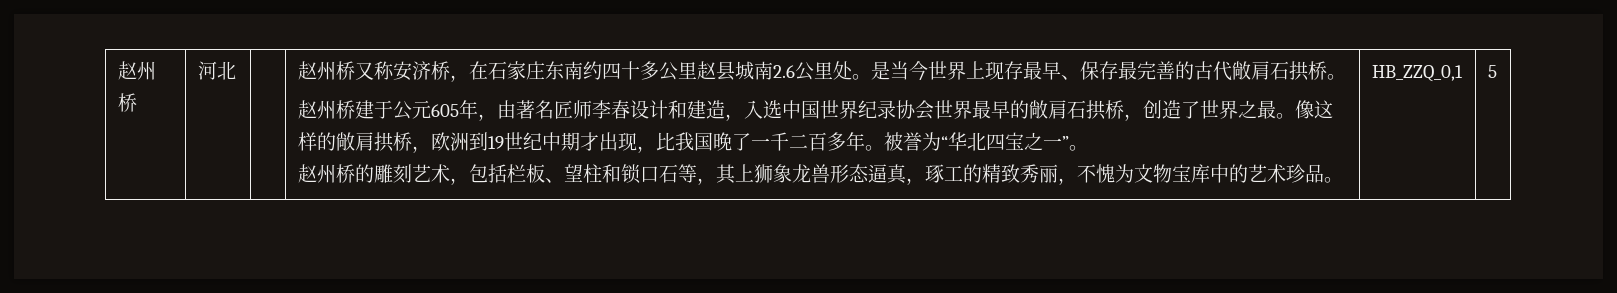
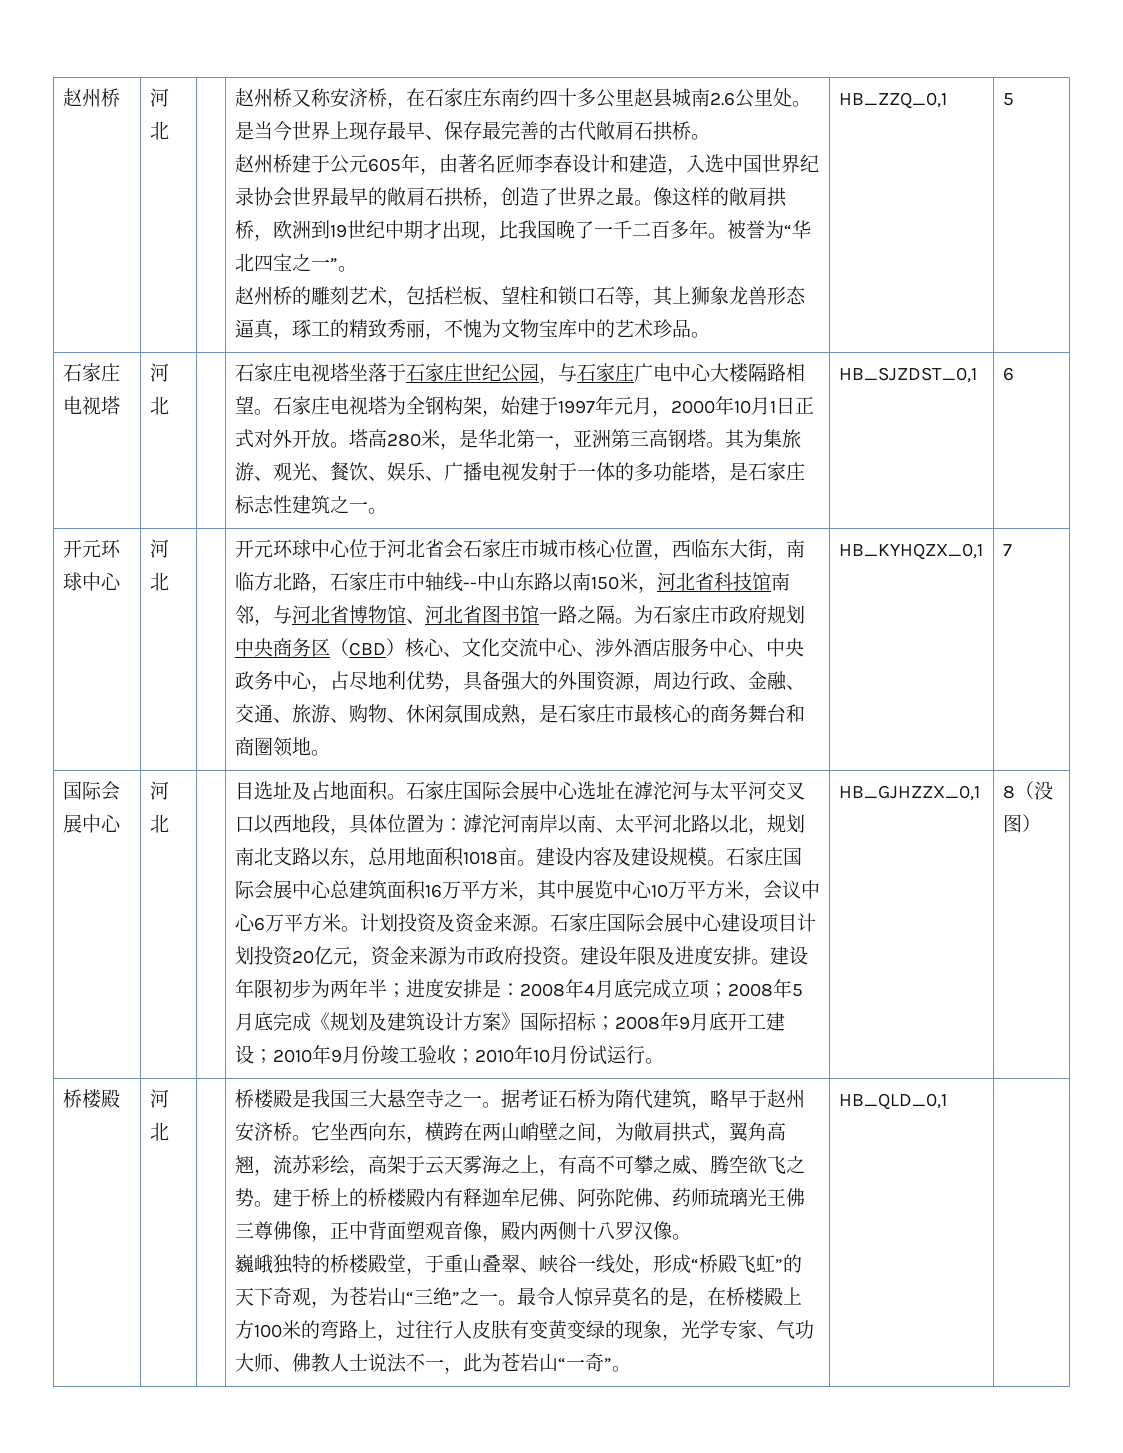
+ 石家庄电视塔 | 河北 | | 石家庄电视塔坐落于石家庄世纪公园，与石家庄广电中心大楼隔路相望。石家庄电视塔为全钢构架，始建于1997年元月，2000年10月1日正式对外开放。塔高280米，是华北第一，亚洲第三高钢塔。其为集旅游、观光、餐饮、娱乐、广播电视发射于一体的多功能塔，是石家庄标志性建筑之一。 | HB_SJZDST_0,1 | 6
+ 开元环球中心 | 河北 | | 开元环球中心位于河北省会石家庄市城市核心位置，西临东大街，南临方北路，石家庄市中轴线--中山东路以南150米，河北省科技馆南邻，与河北省博物馆、河北省图书馆一路之隔。为石家庄市政府规划中央商务区（CBD）核心、文化交流中心、涉外酒店服务中心、中央政务中心，占尽地利优势，具备强大的外围资源，周边行政、金融、交通、旅游、购物、休闲氛围成熟，是石家庄市最核心的商务舞台和商圈领地。 | HB_KYHQZX_0,1 | 7
+ 国际会展中心 | 河北 | | 目选址及占地面积。石家庄国际会展中心选址在滹沱河与太平河交叉口以西地段，具体位置为：滹沱河南岸以南、太平河北路以北，规划南北支路以东，总用地面积1018亩。建设内容及建设规模。石家庄国际会展中心总建筑面积16万平方米，其中展览中心10万平方米，会议中心6万平方米。计划投资及资金来源。石家庄国际会展中心建设项目计划投资20亿元，资金来源为市政府投资。建设年限及进度安排。建设年限初步为两年半；进度安排是：2008年4月底完成立项；2008年5月底完成《规划及建筑设计方案》国际招标；2008年9月底开工建设；2010年9月份竣工验收；2010年10月份试运行。 | HB_GJHZZX_0,1 | 8（没图）
+ 桥楼殿 | 河北 | | 桥楼殿是我国三大悬空寺之一。据考证石桥为隋代建筑，略早于赵州安济桥。它坐西向东，横跨在两山峭壁之间，为敞肩拱式，翼角高翘，流苏彩绘，高架于云天雾海之上，有高不可攀之威、腾空欲飞之势。建于桥上的桥楼殿内有释迦牟尼佛、阿弥陀佛、药师琉璃光王佛三尊佛像，正中背面塑观音像，殿内两侧十八罗汉像。
+ 巍峨独特的桥楼殿堂，于重山叠翠、峡谷一线处，形成“桥殿飞虹”的天下奇观，为苍岩山“三绝”之一。最令人惊异莫名的是，在桥楼殿上方100米的弯路上，过往行人皮肤有变黄变绿的现象，光学专家、气功大师、佛教人士说法不一，此为苍岩山“一奇”。 | HB_QLD_0,1

